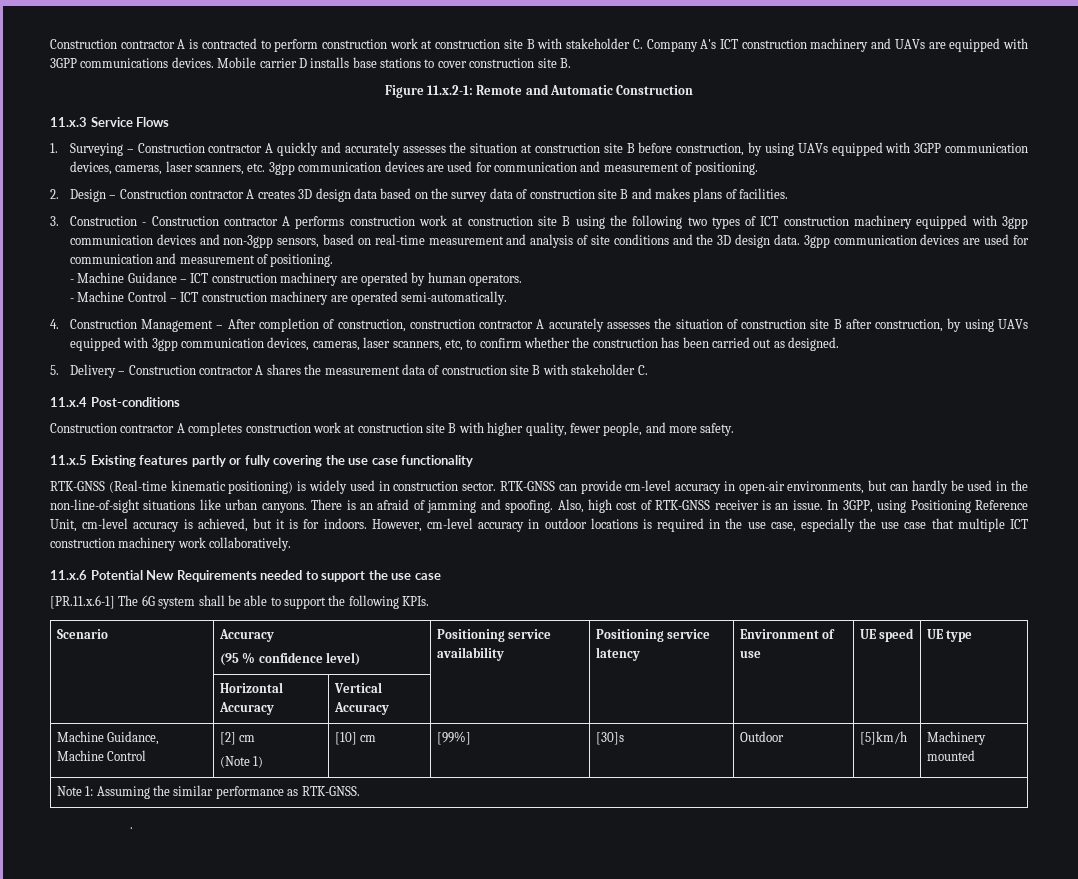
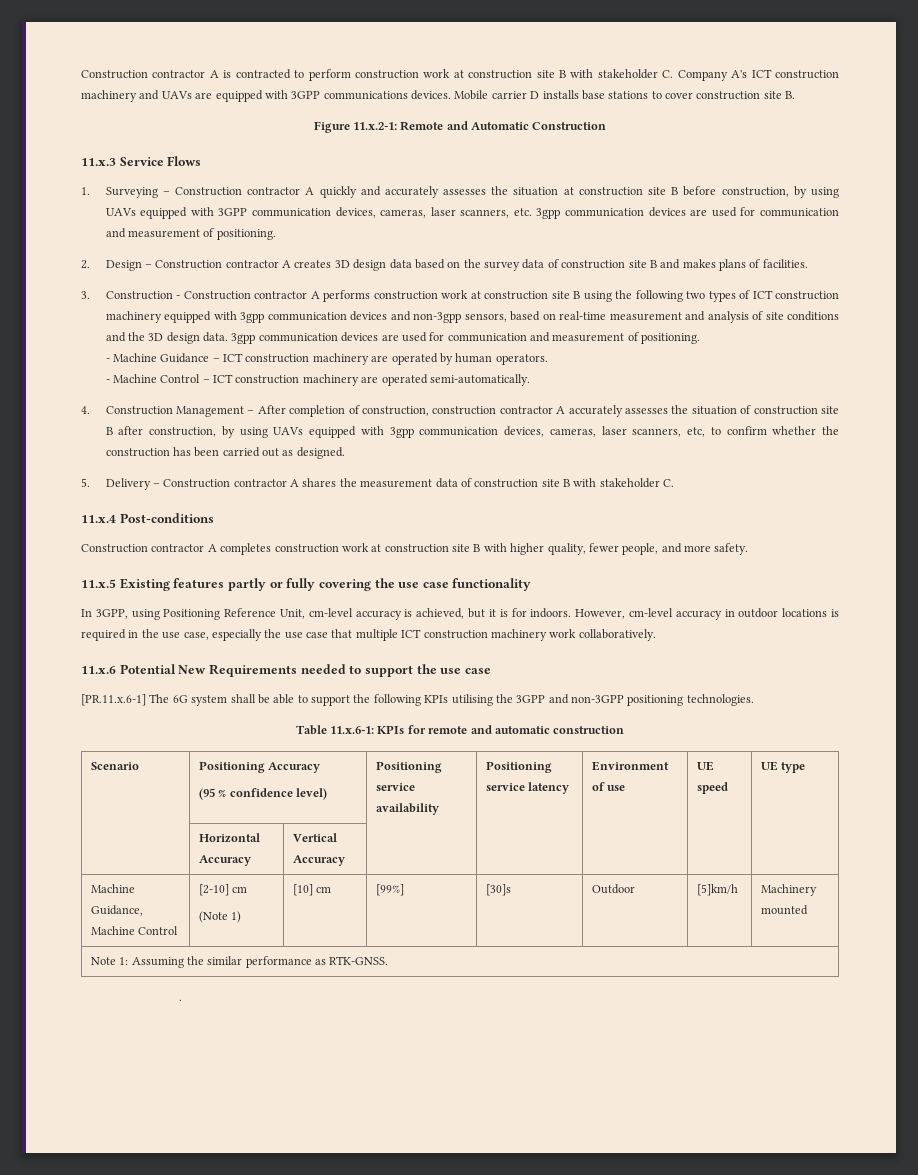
- RTK-GNSS (Real-time kinematic positioning) is widely used in construction sector. RTK-GNSS can provide cm-level accuracy in open-air environments, but can hardly be used in the non-line-of-sight situations like urban canyons. There is an afraid of jamming and spoofing. Also, high cost of RTK-GNSS receiver is an issue.
- [PR.11.x.6-1] The 6G system shall be able to support the following KPIs.
+ [PR.11.x.6-1] The 6G system shall be able to support the following KPIs utilising the 3GPP and non-3GPP positioning technologies.
+ Table 11.x.6-1: KPIs for remote and automatic construction
- Scenario | Accuracy
+ Scenario | Positioning Accuracy
- Machine Guidance, Machine Control | [2] cm
+ Machine Guidance, Machine Control | [2-10] cm

